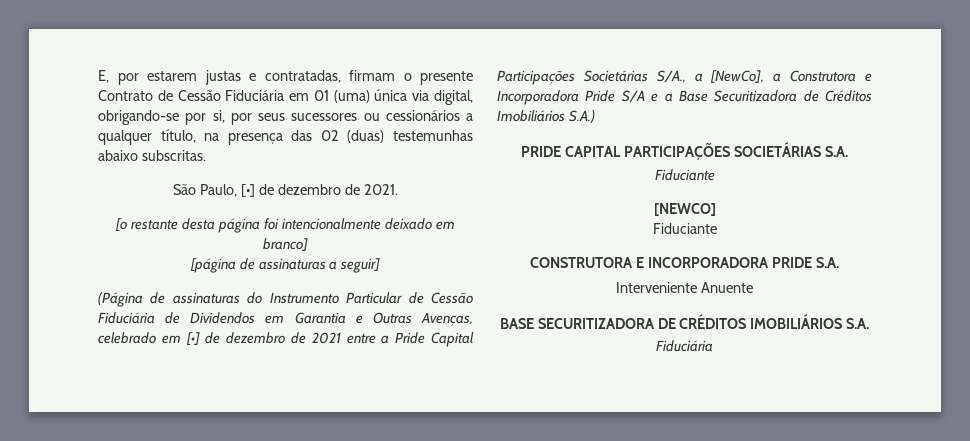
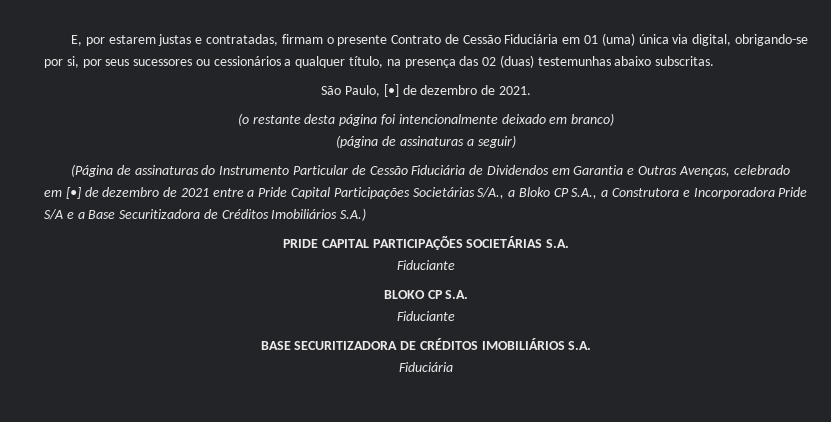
- [o restante desta página foi intencionalmente deixado em branco]
- [página de assinaturas a seguir]
+ (o restante desta página foi intencionalmente deixado em branco)
+ (página de assinaturas a seguir)
- (Página de assinaturas do Instrumento Particular de Cessão Fiduciária de Dividendos em Garantia e Outras Avenças, celebrado em [•] de dezembro de 2021 entre a Pride Capital Participações Societárias S/A., a [NewCo], a Construtora e Incorporadora Pride S/A e a Base Securitizadora de Créditos Imobiliários S.A.)
+ (Página de assinaturas do Instrumento Particular de Cessão Fiduciária de Dividendos em Garantia e Outras Avenças, celebrado em [•] de dezembro de 2021 entre a Pride Capital Participações Societárias S/A., a Bloko CP S.A., a Construtora e Incorporadora Pride S/A e a Base Securitizadora de Créditos Imobiliários S.A.)
- [NEWCO]
+ BLOKO CP S.A.
  Fiduciante
- CONSTRUTORA E INCORPORADORA PRIDE S.A.
- Interveniente Anuente

